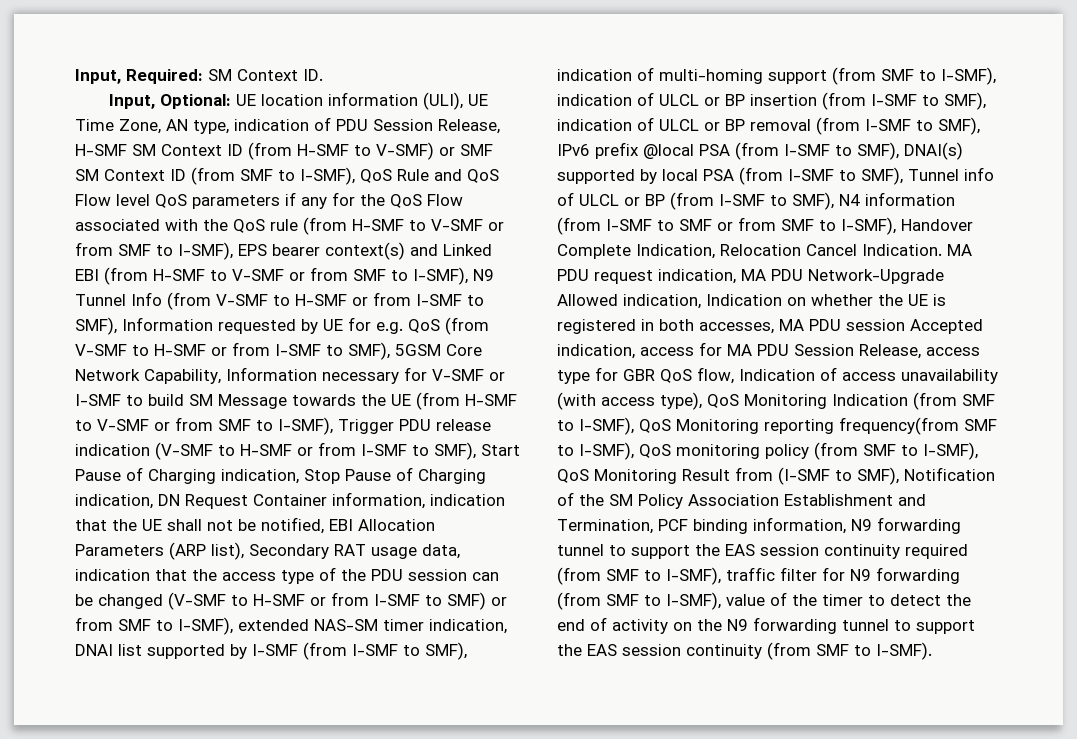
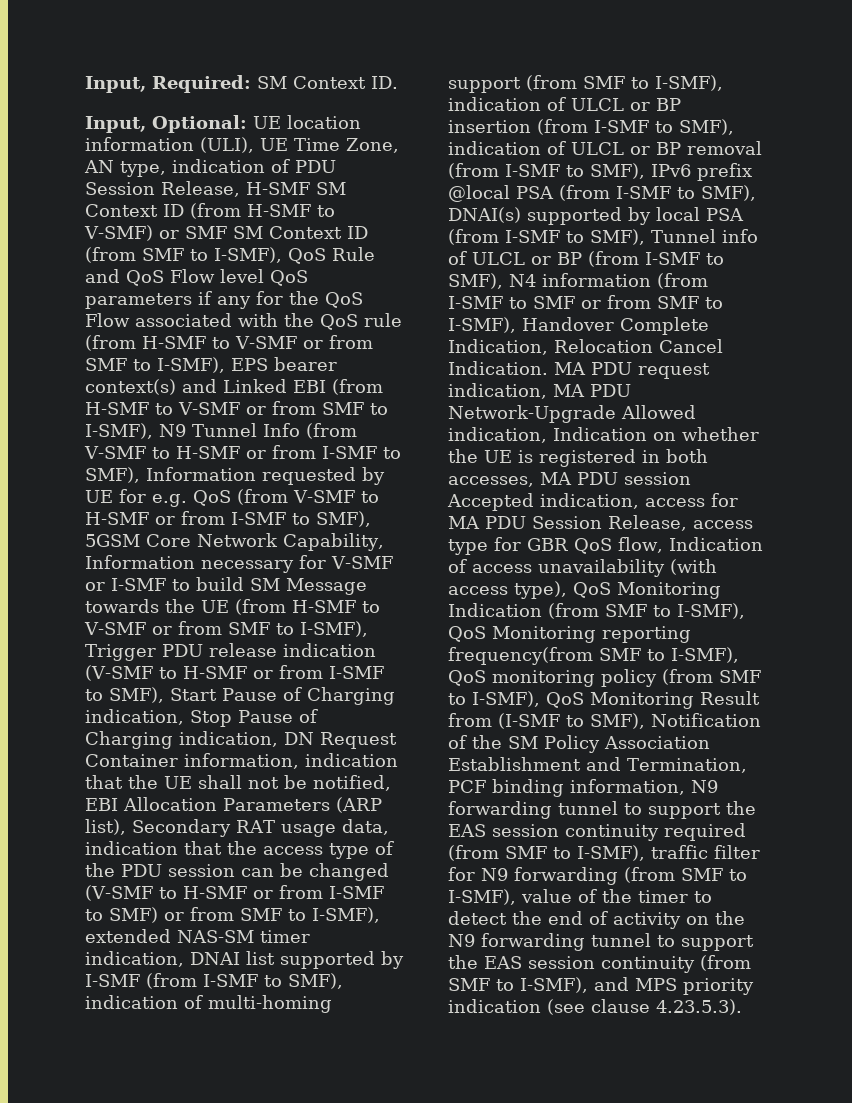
- MA PDU request indication, MA PDU Network-Upgrade Allowed indication, Indication on whether the UE is registered in both accesses, MA PDU session Accepted indication, access for MA PDU Session Release, access type for GBR QoS flow, Indication of access unavailability (with access type), QoS Monitoring Indication (from SMF to I-SMF), QoS Monitoring reporting frequency(from SMF to I-SMF), QoS monitoring policy (from SMF to I-SMF), QoS Monitoring Result from (I-SMF to SMF), Notification of the SM Policy Association Establishment and Termination, PCF binding information, N9 forwarding tunnel to support the EAS session continuity required (from SMF to I-SMF), traffic filter for N9 forwarding (from SMF to I-SMF), value of the timer to detect the end of activity on the N9 forwarding tunnel to support the EAS session continuity (from SMF to I-SMF).
+ MA PDU request indication, MA PDU Network-Upgrade Allowed indication, Indication on whether the UE is registered in both accesses, MA PDU session Accepted indication, access for MA PDU Session Release, access type for GBR QoS flow, Indication of access unavailability (with access type), QoS Monitoring Indication (from SMF to I-SMF), QoS Monitoring reporting frequency(from SMF to I-SMF), QoS monitoring policy (from SMF to I-SMF), QoS Monitoring Result from (I-SMF to SMF), Notification of the SM Policy Association Establishment and Termination, PCF binding information, N9 forwarding tunnel to support the EAS session continuity required (from SMF to I-SMF), traffic filter for N9 forwarding (from SMF to I-SMF), value of the timer to detect the end of activity on the N9 forwarding tunnel to support the EAS session continuity (from SMF to I-SMF), and MPS priority indication (see clause 4.23.5.3).

